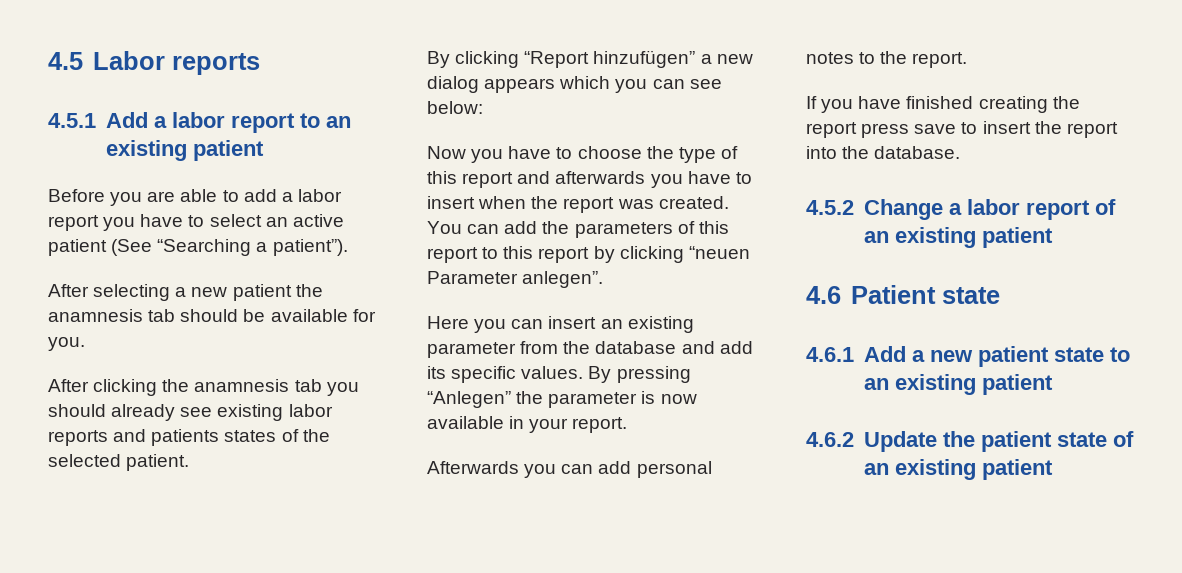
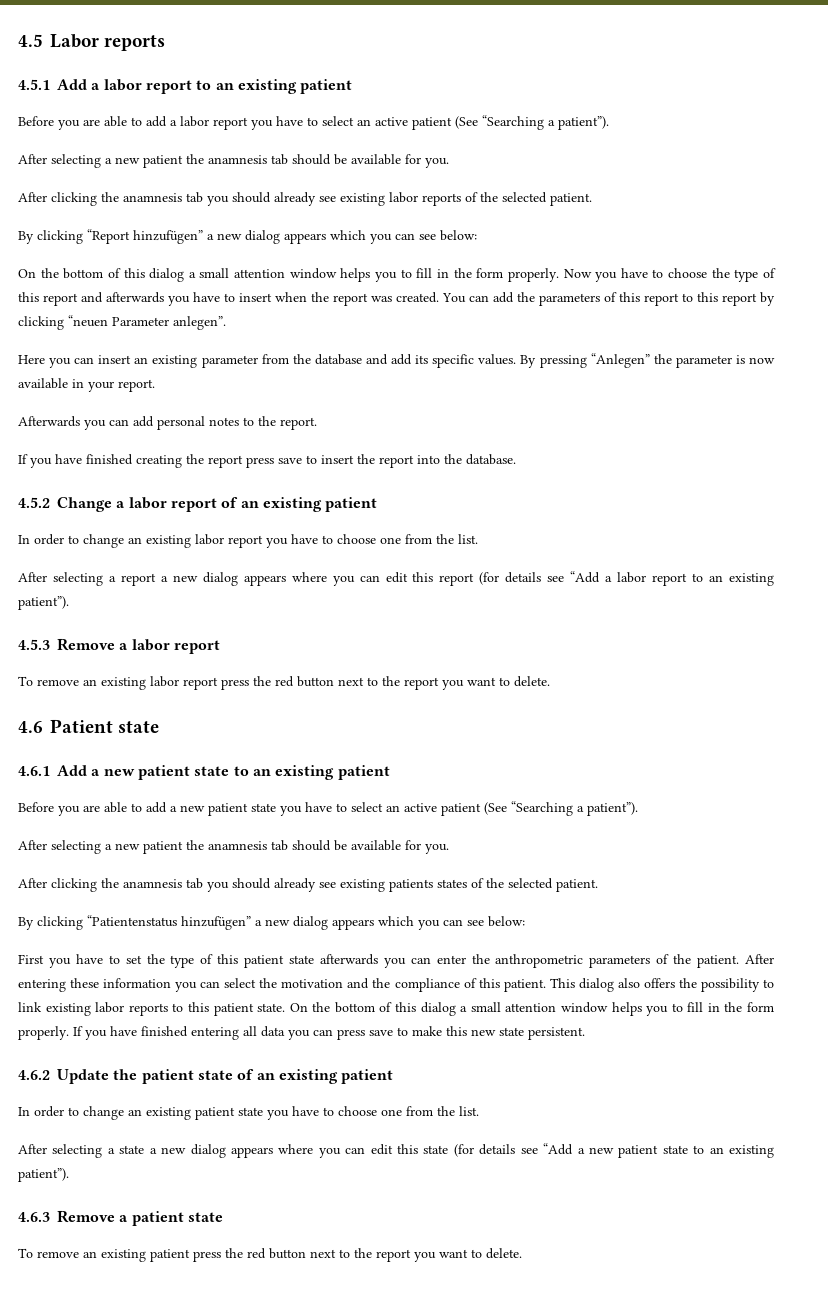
- After clicking the anamnesis tab you should already see existing labor reports and patients states of the selected patient.
+ After clicking the anamnesis tab you should already see existing labor reports of the selected patient.
  By clicking “Report hinzufügen” a new dialog appears which you can see below:
- Now you have to choose the type of this report and afterwards you have to insert when the report was created.
+ On the bottom of this dialog a small attention window helps you to fill in the form properly. Now you have to choose the type of this report and afterwards you have to insert when the report was created.
+ In order to change an existing labor report you have to choose one from the list.
+ After selecting a report a new dialog appears where you can edit this report (for details see “Add a labor report to an existing patient”).
+ 4.5.3 Remove a labor report
+ To remove an existing labor report press the red button next to the report you want to delete.
+ Before you are able to add a new patient state you have to select an active patient (See “Searching a patient”).
+ After selecting a new patient the anamnesis tab should be available for you.
+ After clicking the anamnesis tab you should already see existing patients states of the selected patient.
+ By clicking “Patientenstatus hinzufügen” a new dialog appears which you can see below:
+ First you have to set the type of this patient state afterwards you can enter the anthropometric parameters of the patient. After entering these information you can select the motivation and the compliance of this patient. This dialog also offers the possibility to link existing labor reports to this patient state. On the bottom of this dialog a small attention window helps you to fill in the form properly. If you have finished entering all data you can press save to make this new state persistent.
+ In order to change an existing patient state you have to choose one from the list.
+ After selecting a state a new dialog appears where you can edit this state (for details see “Add a new patient state to an existing patient”).
+ 4.6.3 Remove a patient state
+ To remove an existing patient press the red button next to the report you want to delete.

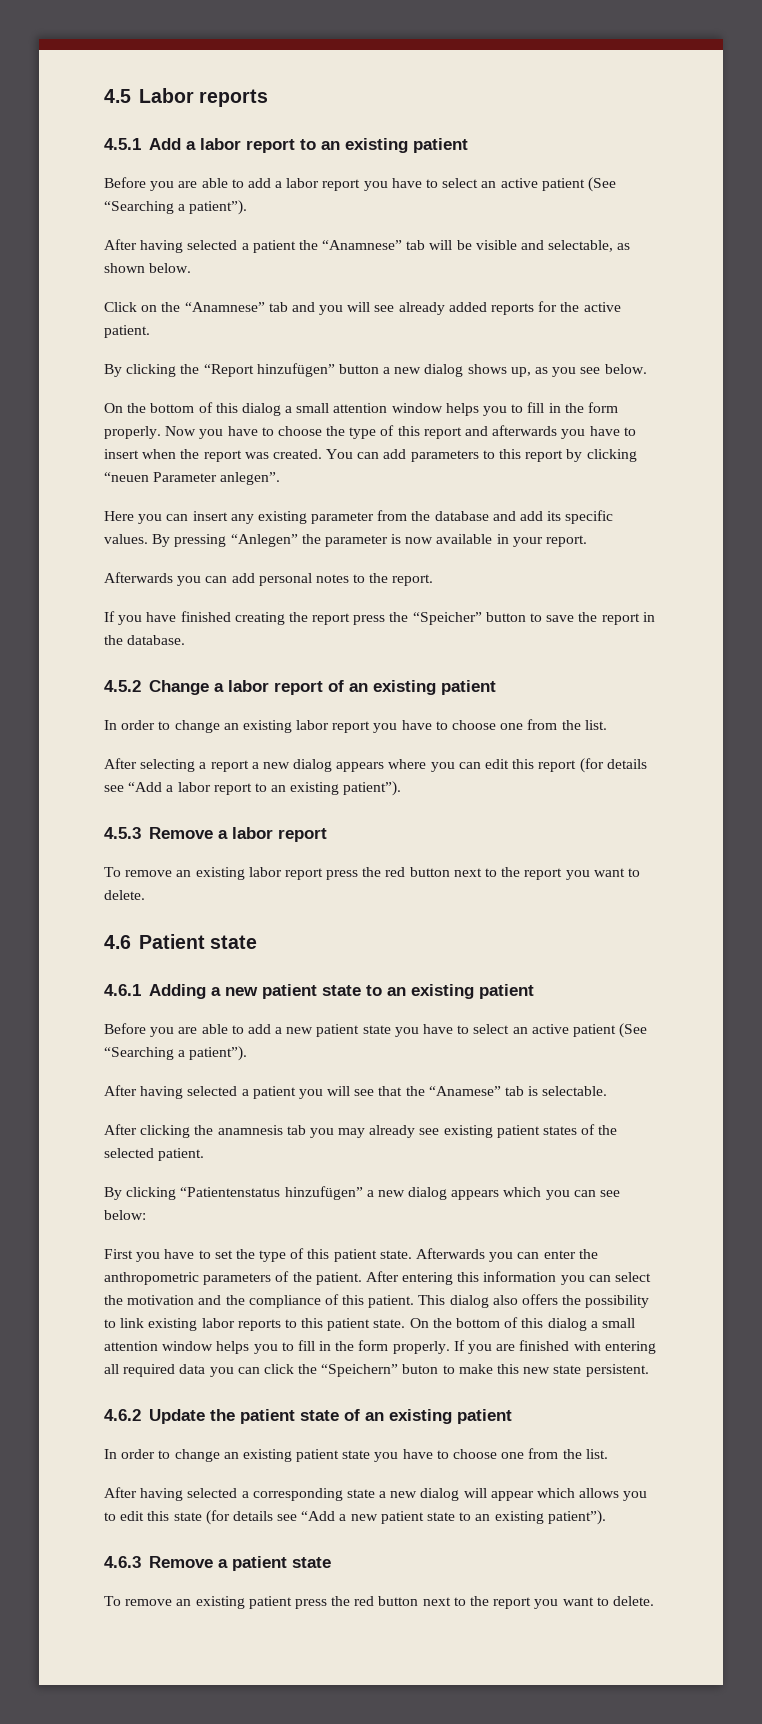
  Before you are able to add a labor report you have to select an active patient (See “Searching a patient”).
- After selecting a new patient the anamnesis tab should be available for you.
- After clicking the anamnesis tab you should already see existing labor reports of the selected patient.
- By clicking “Report hinzufügen” a new dialog appears which you can see below:
+ After having selected a patient the “Anamnese” tab will be visible and selectable, as shown below.
+ Click on the “Anamnese” tab and you will see already added reports for the active patient.
+ By clicking the “Report hinzufügen” button a new dialog shows up, as you see below.
- You can add the parameters of this report to this report by clicking “neuen Parameter anlegen”.
+ You can add parameters to this report by clicking “neuen Parameter anlegen”.
- Here you can insert an existing parameter from the database and add its specific values.
+ Here you can insert any existing parameter from the database and add its specific values.
- If you have finished creating the report press save to insert the report into the database.
+ If you have finished creating the report press the “Speicher” button to save the report in the database.
- 4.6.1 Add a new patient state to an existing patient
+ 4.6.1 Adding a new patient state to an existing patient
  Before you are able to add a new patient state you have to select an active patient (See “Searching a patient”).
- After selecting a new patient the anamnesis tab should be available for you.
- After clicking the anamnesis tab you should already see existing patients states of the selected patient.
+ After having selected a patient you will see that the “Anamese” tab is selectable.
+ After clicking the anamnesis tab you may already see existing patient states of the selected patient.
- First you have to set the type of this patient state afterwards you can enter the anthropometric parameters of the patient.
+ First you have to set the type of this patient state. Afterwards you can enter the anthropometric parameters of the patient.
- After entering these information you can select the motivation and the compliance of this patient.
+ After entering this information you can select the motivation and the compliance of this patient.
- If you have finished entering all data you can press save to make this new state persistent.
+ If you are finished with entering all required data you can click the “Speichern” buton to make this new state persistent.
- After selecting a state a new dialog appears where you can edit this state (for details see “Add a new patient state to an existing patient”).
+ After having selected a corresponding state a new dialog will appear which allows you to edit this state (for details see “Add a new patient state to an existing patient”).

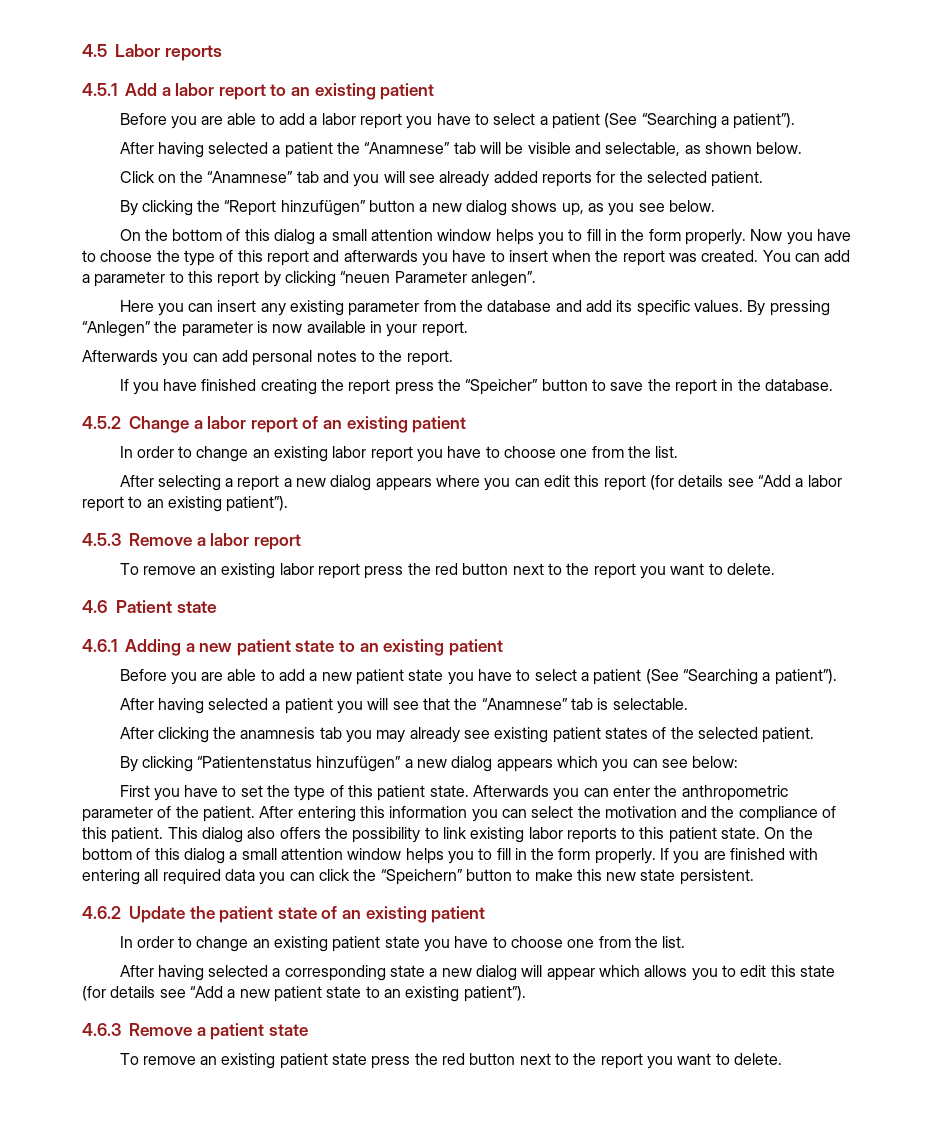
- Before you are able to add a labor report you have to select an active patient (See “Searching a patient”).
+ Before you are able to add a labor report you have to select a patient (See “Searching a patient”).
- Click on the “Anamnese” tab and you will see already added reports for the active patient.
+ Click on the “Anamnese” tab and you will see already added reports for the selected patient.
- You can add parameters to this report by clicking “neuen Parameter anlegen”.
+ You can add a parameter to this report by clicking “neuen Parameter anlegen”.
- Before you are able to add a new patient state you have to select an active patient (See “Searching a patient”).
+ Before you are able to add a new patient state you have to select a patient (See “Searching a patient”).
- After having selected a patient you will see that the “Anamese” tab is selectable.
+ After having selected a patient you will see that the “Anamnese” tab is selectable.
- Afterwards you can enter the anthropometric parameters of the patient.
+ Afterwards you can enter the anthropometric parameter of the patient.
- If you are finished with entering all required data you can click the “Speichern” buton to make this new state persistent.
+ If you are finished with entering all required data you can click the “Speichern” button to make this new state persistent.
- To remove an existing patient press the red button next to the report you want to delete.
+ To remove an existing patient state press the red button next to the report you want to delete.

